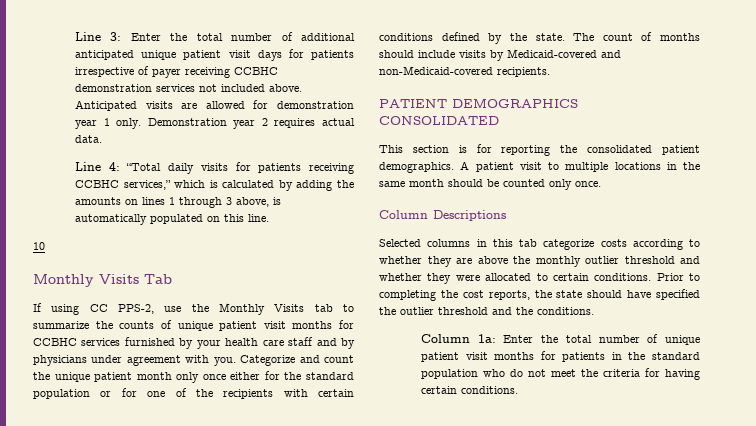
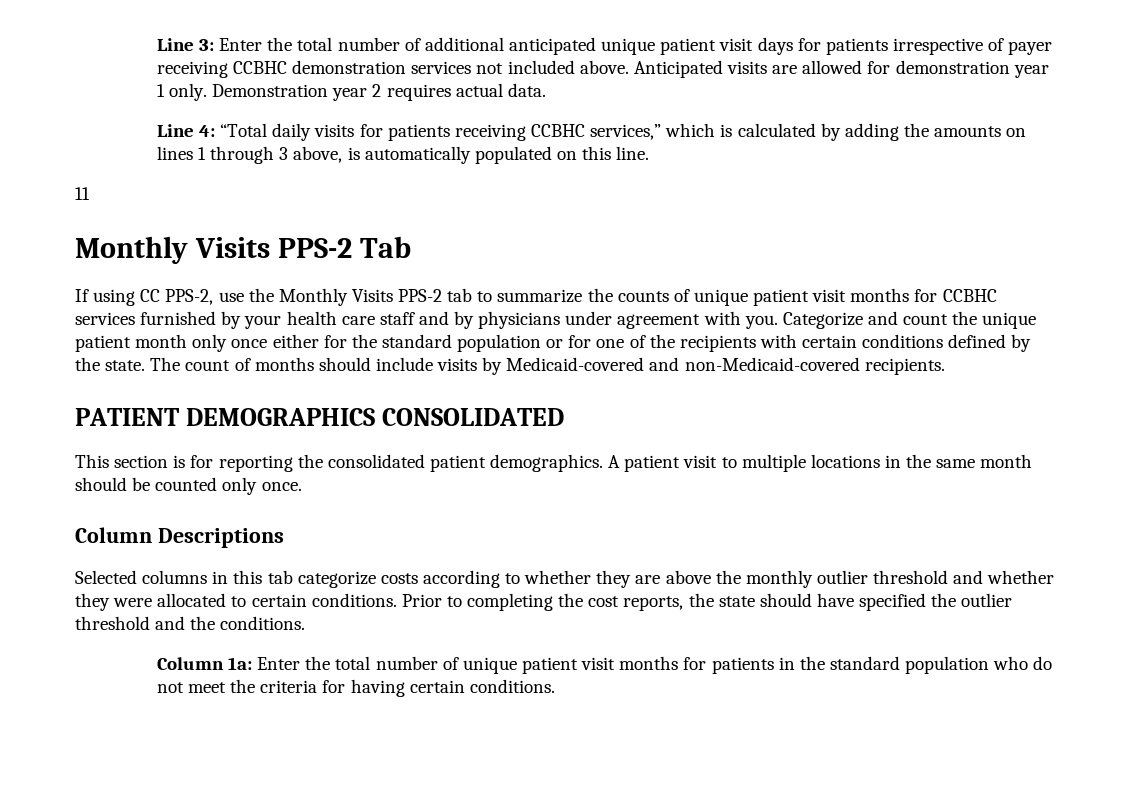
- 10
- Monthly Visits Tab
+ 11
+ Monthly Visits PPS-2 Tab
- If using CC PPS-2, use the Monthly Visits tab to summarize the counts of unique patient visit months for CCBHC services furnished by your health care staff and by physicians under agreement with you.
+ If using CC PPS-2, use the Monthly Visits PPS-2 tab to summarize the counts of unique patient visit months for CCBHC services furnished by your health care staff and by physicians under agreement with you.

